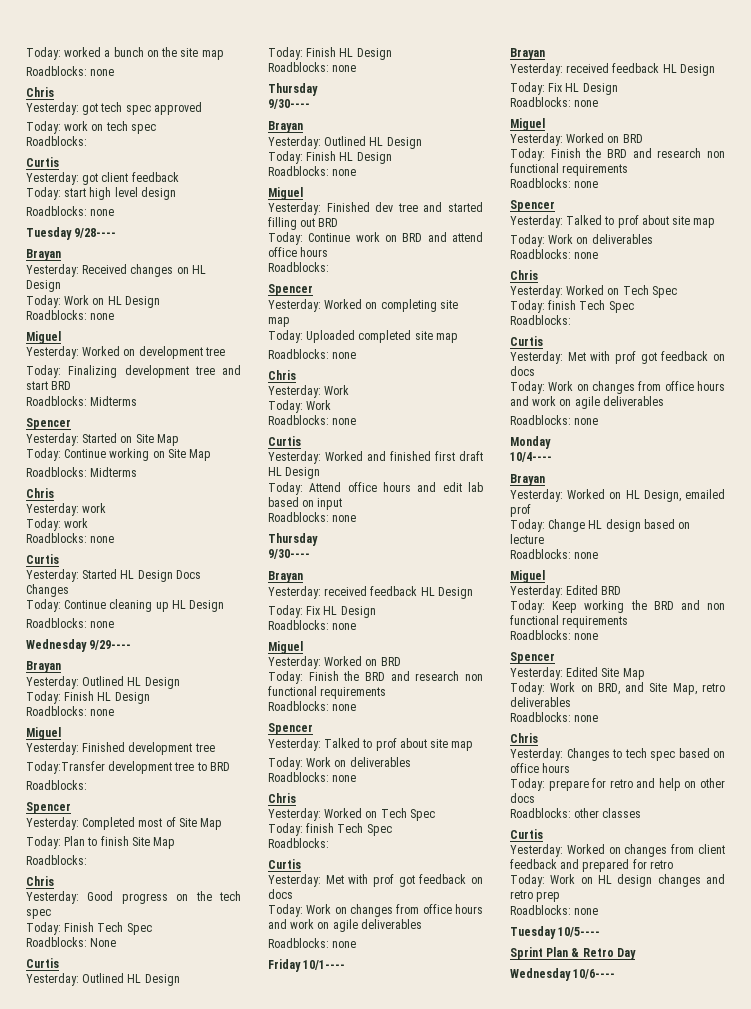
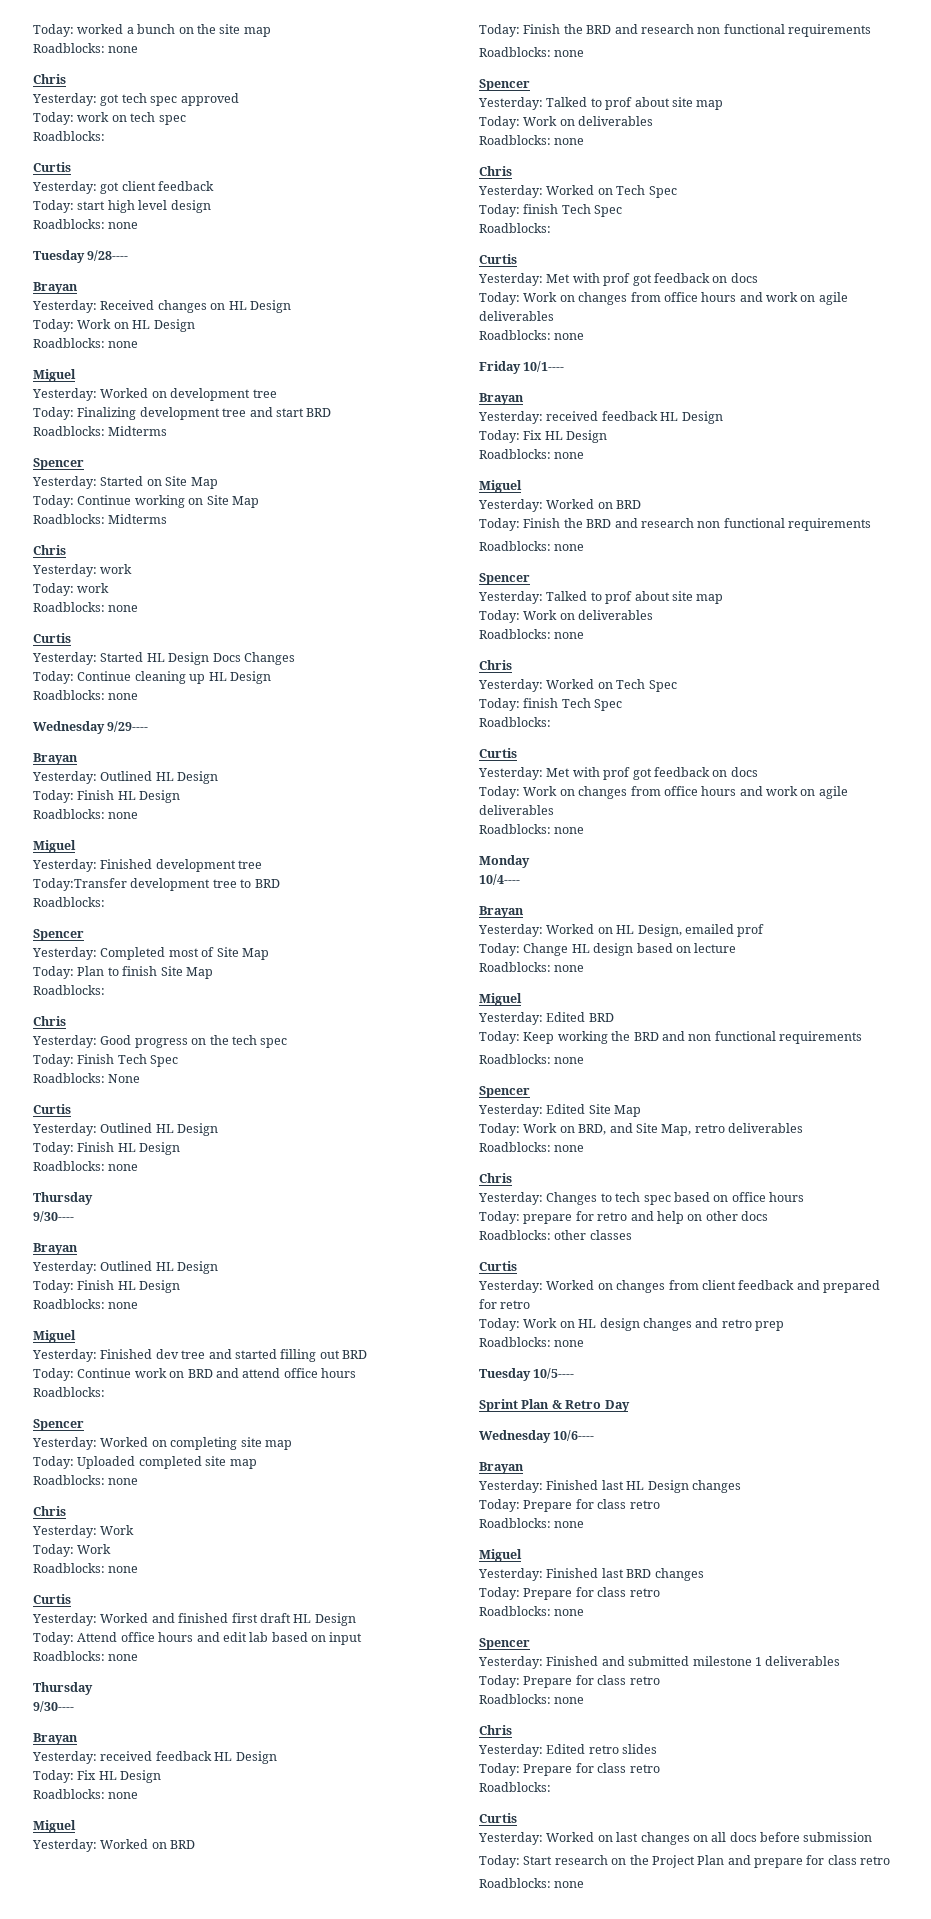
  Wednesday 10/6----
+ Brayan
+ Yesterday: Finished last HL Design changes
+ Today: Prepare for class retro
+ Roadblocks: none
+ Miguel
+ Yesterday: Finished last BRD changes
+ Today: Prepare for class retro
+ Roadblocks: none
+ Spencer
+ Yesterday: Finished and submitted milestone 1 deliverables
+ Today: Prepare for class retro
+ Roadblocks: none
+ Chris
+ Yesterday: Edited retro slides
+ Today: Prepare for class retro
+ Roadblocks:
+ Curtis
+ Yesterday: Worked on last changes on all docs before submission
+ Today: Start research on the Project Plan and prepare for class retro
+ Roadblocks: none

